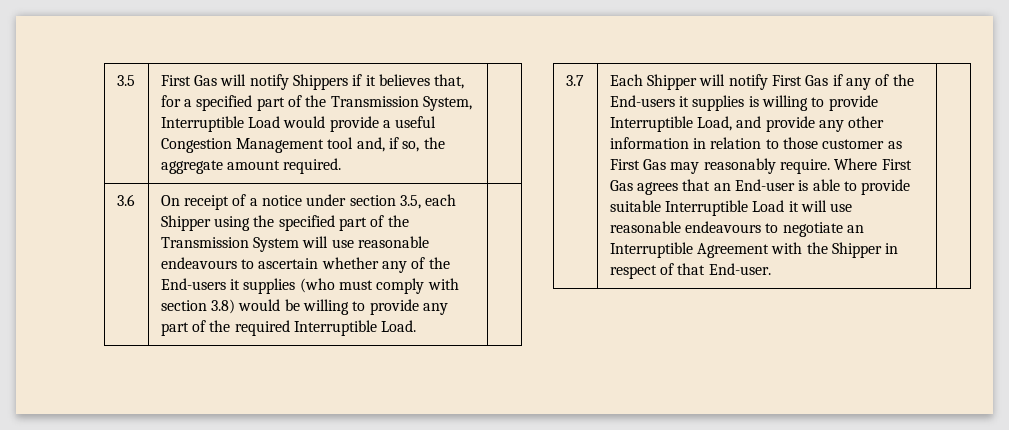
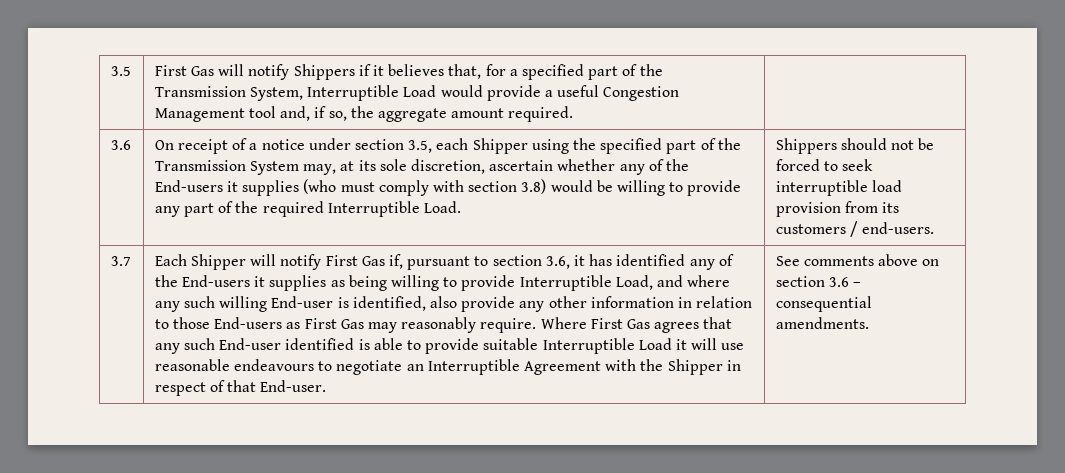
- On receipt of a notice under section 3.5, each Shipper using the specified part of the Transmission System will use reasonable endeavours to ascertain whether any of the End-users it supplies (who must comply with section 3.8) would be willing to provide any part of the required Interruptible Load.
+ On receipt of a notice under section 3.5, each Shipper using the specified part of the Transmission System may, at its sole discretion, ascertain whether any of the End-users it supplies (who must comply with section 3.8) would be willing to provide any part of the required Interruptible Load.
+ Shippers should not be forced to seek interruptible load provision from its customers / end-users.
- Each Shipper will notify First Gas if any of the End-users it supplies is willing to provide Interruptible Load, and provide any other information in relation to those customer as First Gas may reasonably require.
+ Each Shipper will notify First Gas if, pursuant to section 3.6, it has identified any of the End-users it supplies as being willing to provide Interruptible Load, and where any such willing End-user is identified, also provide any other information in relation to those End-users as First Gas may reasonably require.
- Where First Gas agrees that an End-user is able to provide suitable Interruptible Load it will use reasonable endeavours to negotiate an Interruptible Agreement with the Shipper in respect of that End-user.
+ Where First Gas agrees that any such End-user identified is able to provide suitable Interruptible Load it will use reasonable endeavours to negotiate an Interruptible Agreement with the Shipper in respect of that End-user.
+ See comments above on section 3.6 – consequential amendments.

